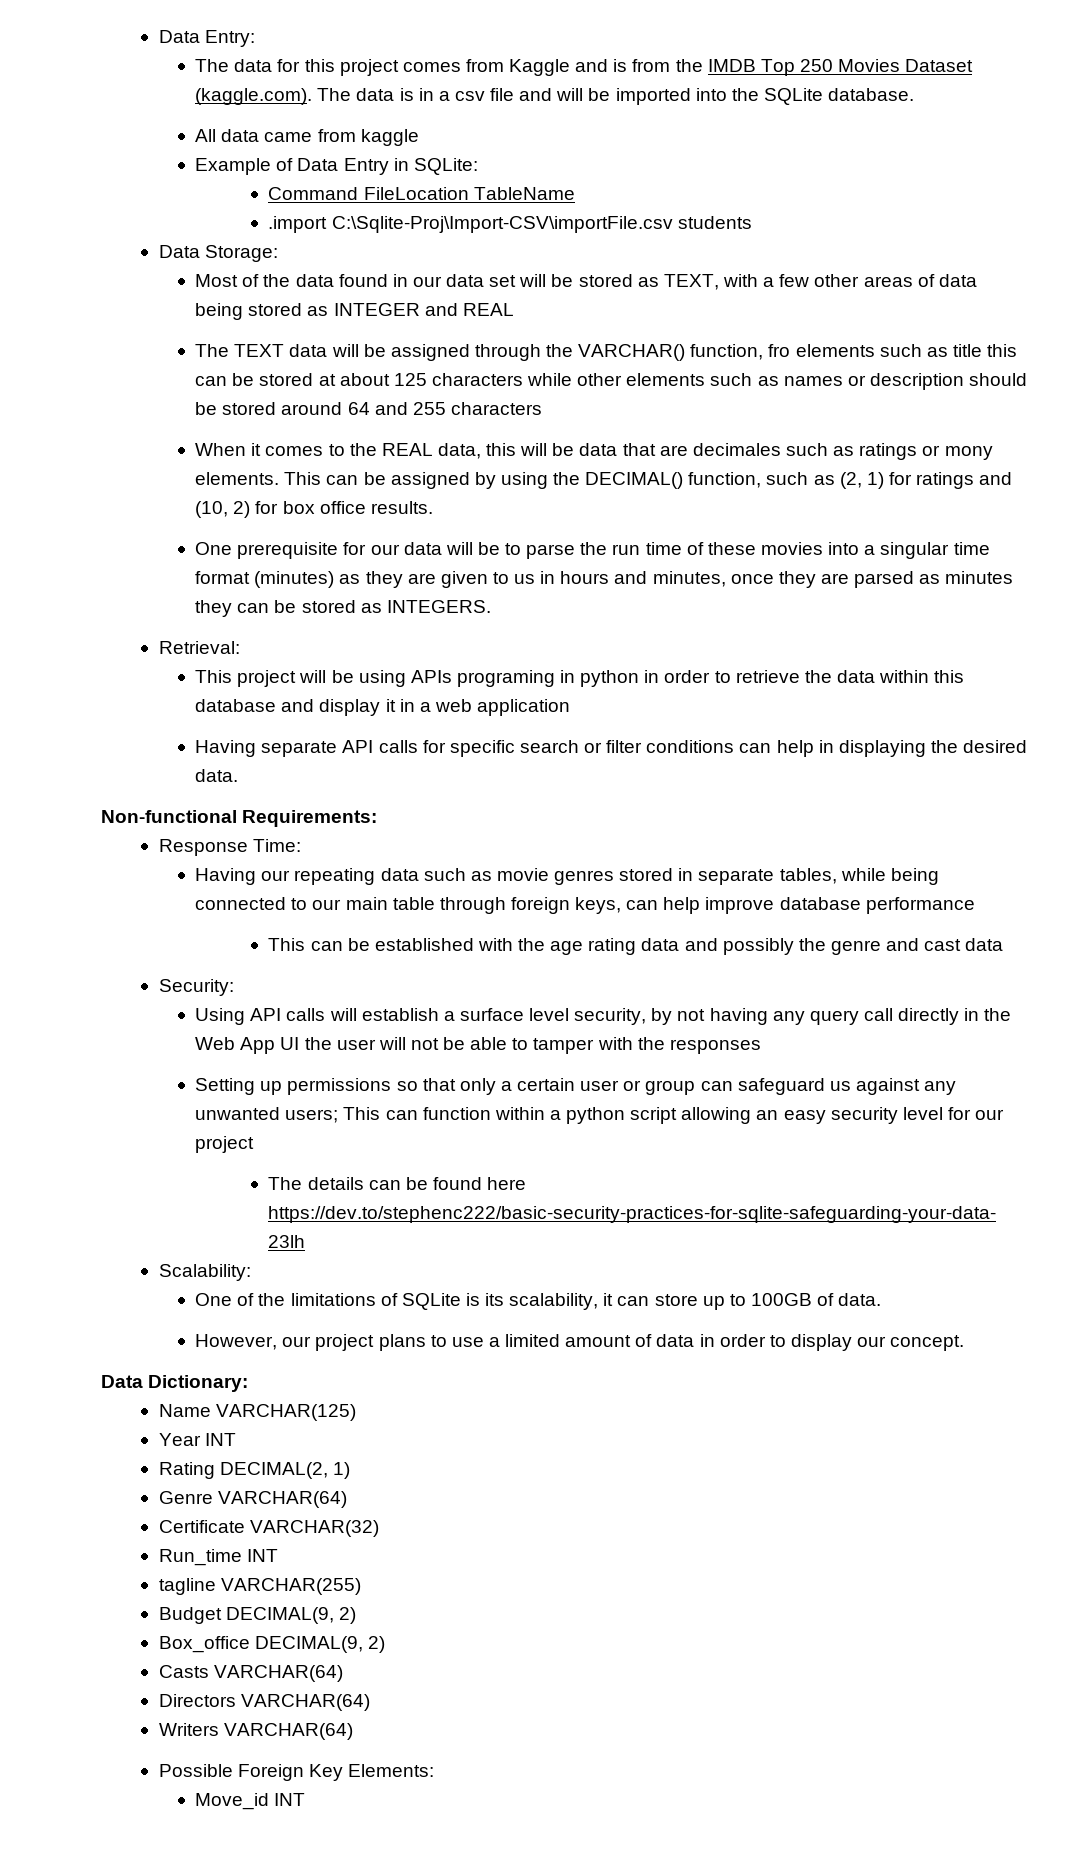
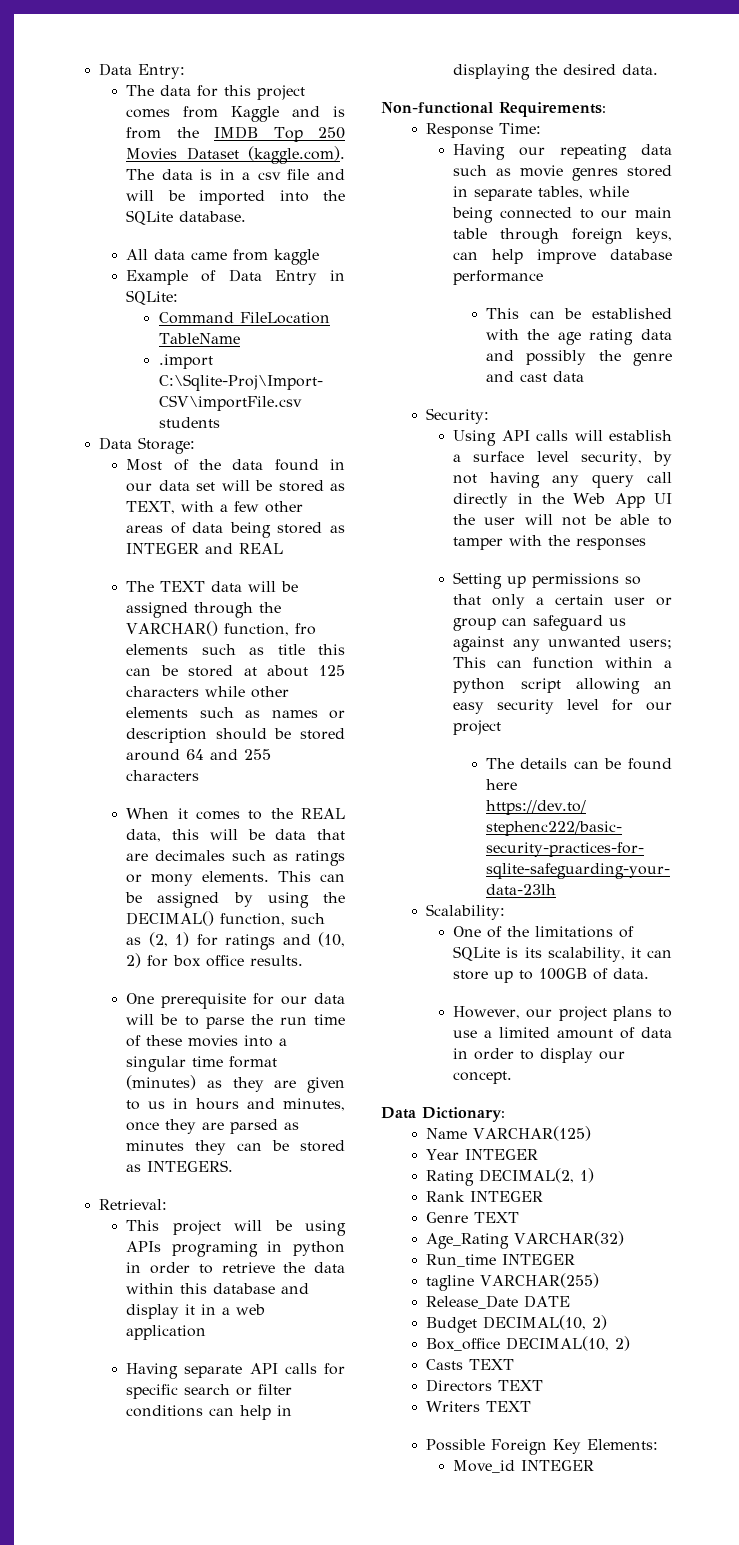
- Year INT
+ Year INTEGER
+ Rank INTEGER
- Genre VARCHAR(64)
- Certificate VARCHAR(32)
+ Genre TEXT
+ Age_Rating VARCHAR(32)
- Run_time INT
+ Run_time INTEGER
+ Release_Date DATE
- Budget DECIMAL(9, 2)
+ Budget DECIMAL(10, 2)
- Box_office DECIMAL(9, 2)
+ Box_office DECIMAL(10, 2)
- Casts VARCHAR(64)
+ Casts TEXT
- Directors VARCHAR(64)
+ Directors TEXT
- Writers VARCHAR(64)
+ Writers TEXT
- Move_id INT
+ Move_id INTEGER

